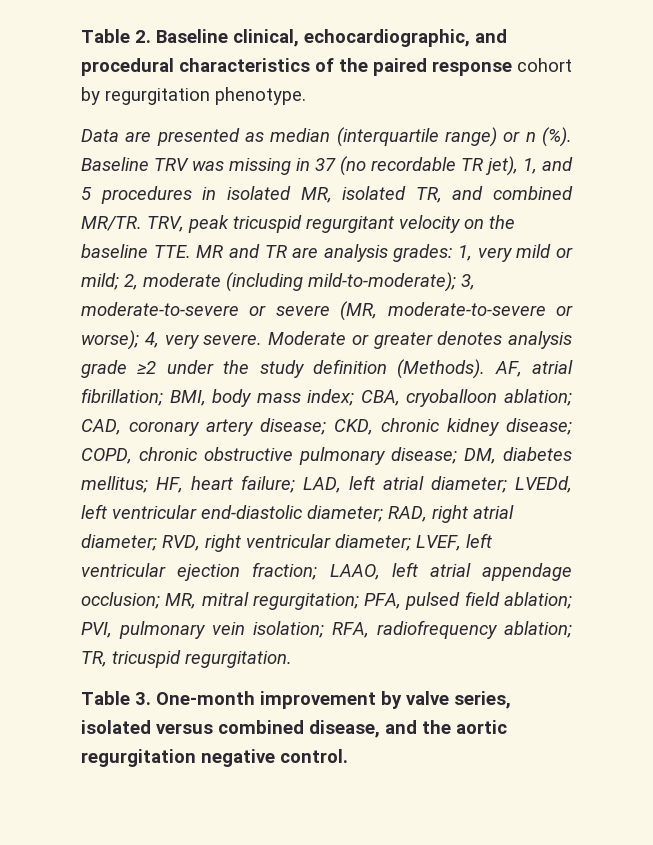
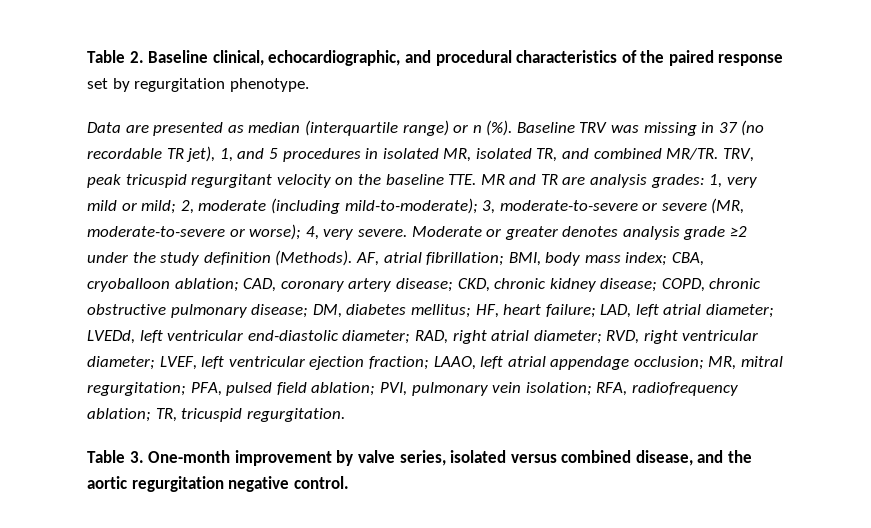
- Table 2. Baseline clinical, echocardiographic, and procedural characteristics of the paired response cohort by regurgitation phenotype.
+ Table 2. Baseline clinical, echocardiographic, and procedural characteristics of the paired response set by regurgitation phenotype.

